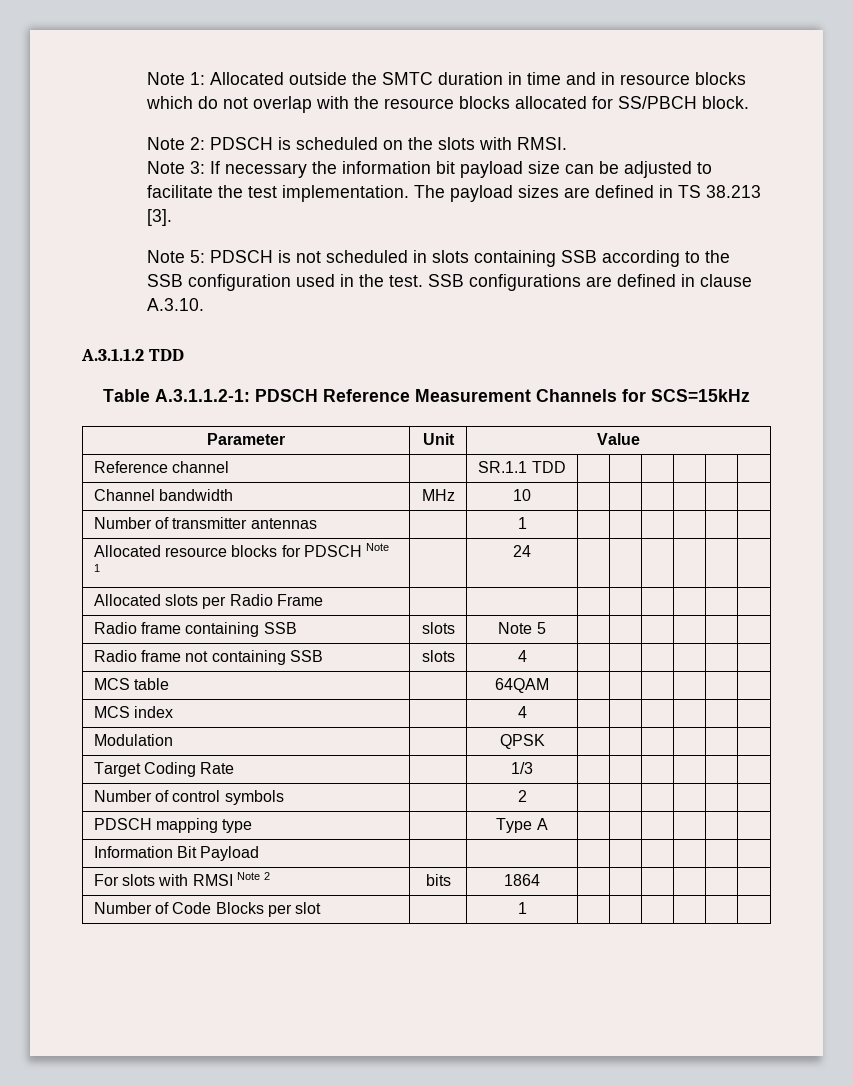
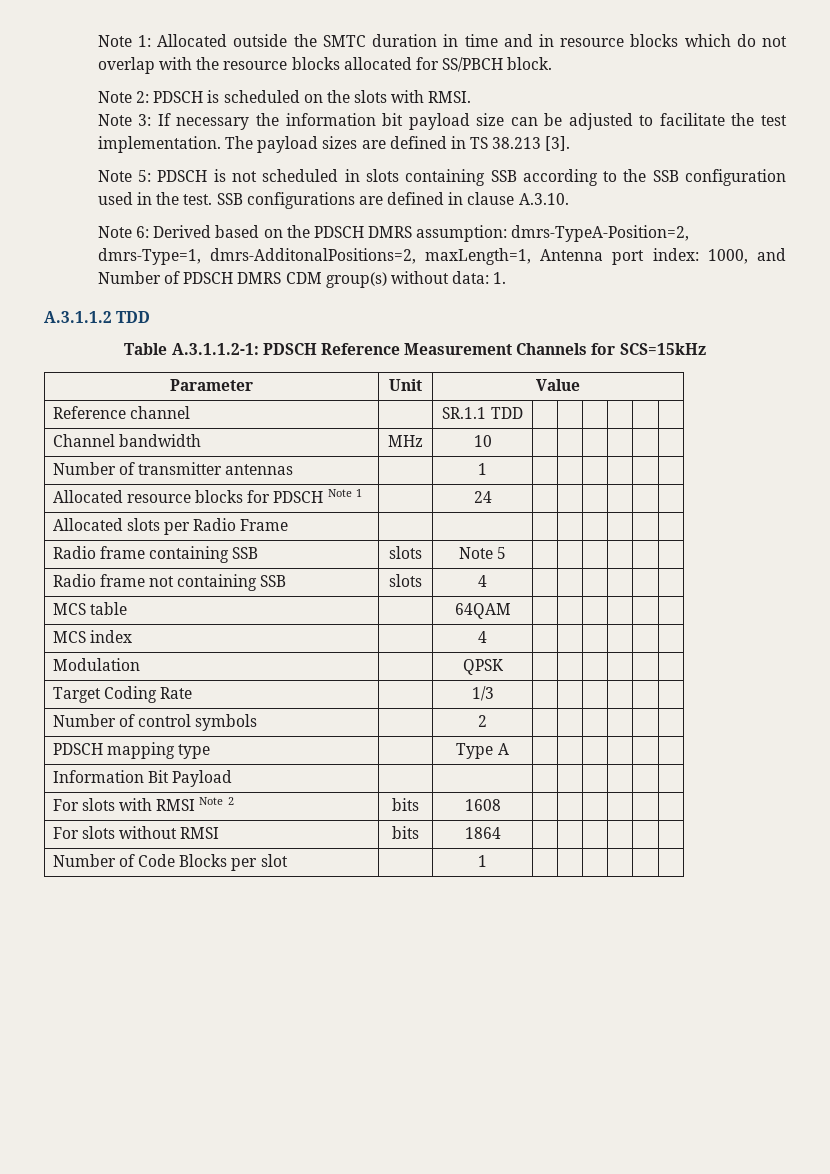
+ Note 6: Derived based on the PDSCH DMRS assumption: dmrs-TypeA-Position=2, dmrs-Type=1, dmrs-AdditonalPositions=2, maxLength=1, Antenna port index: 1000, and Number of PDSCH DMRS CDM group(s) without data: 1.
- For slots with RMSI Note 2 | bits | 1864 | | | | | |
+ For slots with RMSI Note 2 | bits | 1608 | | | | | |
+ For slots without RMSI | bits | 1864 | | | | | |

